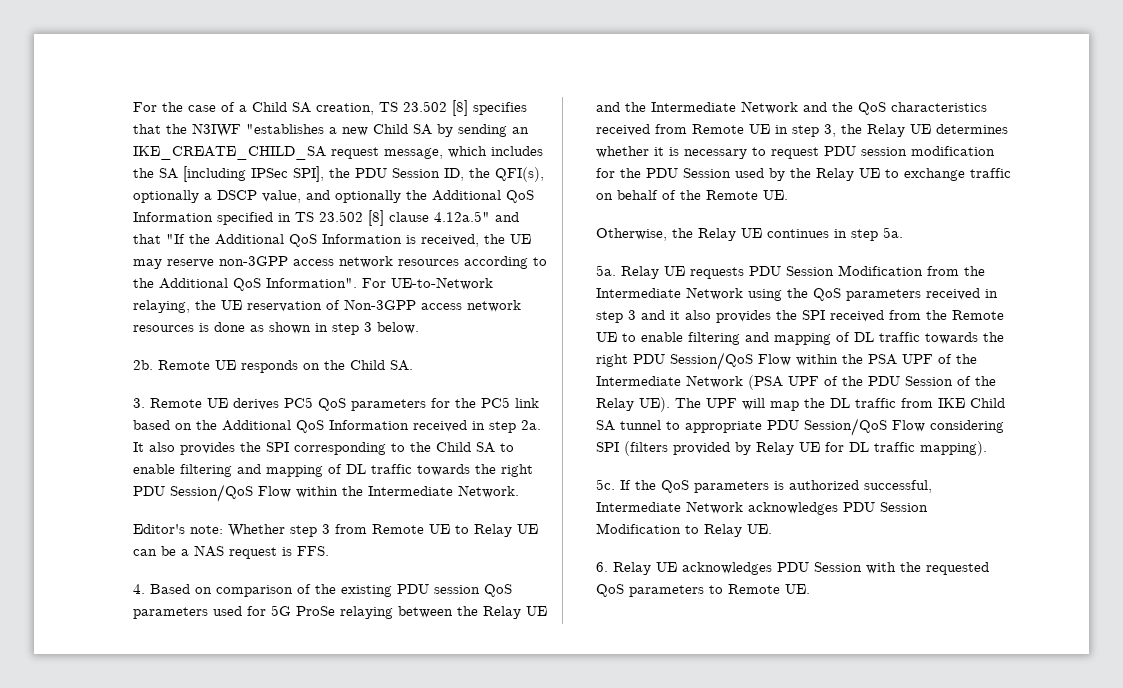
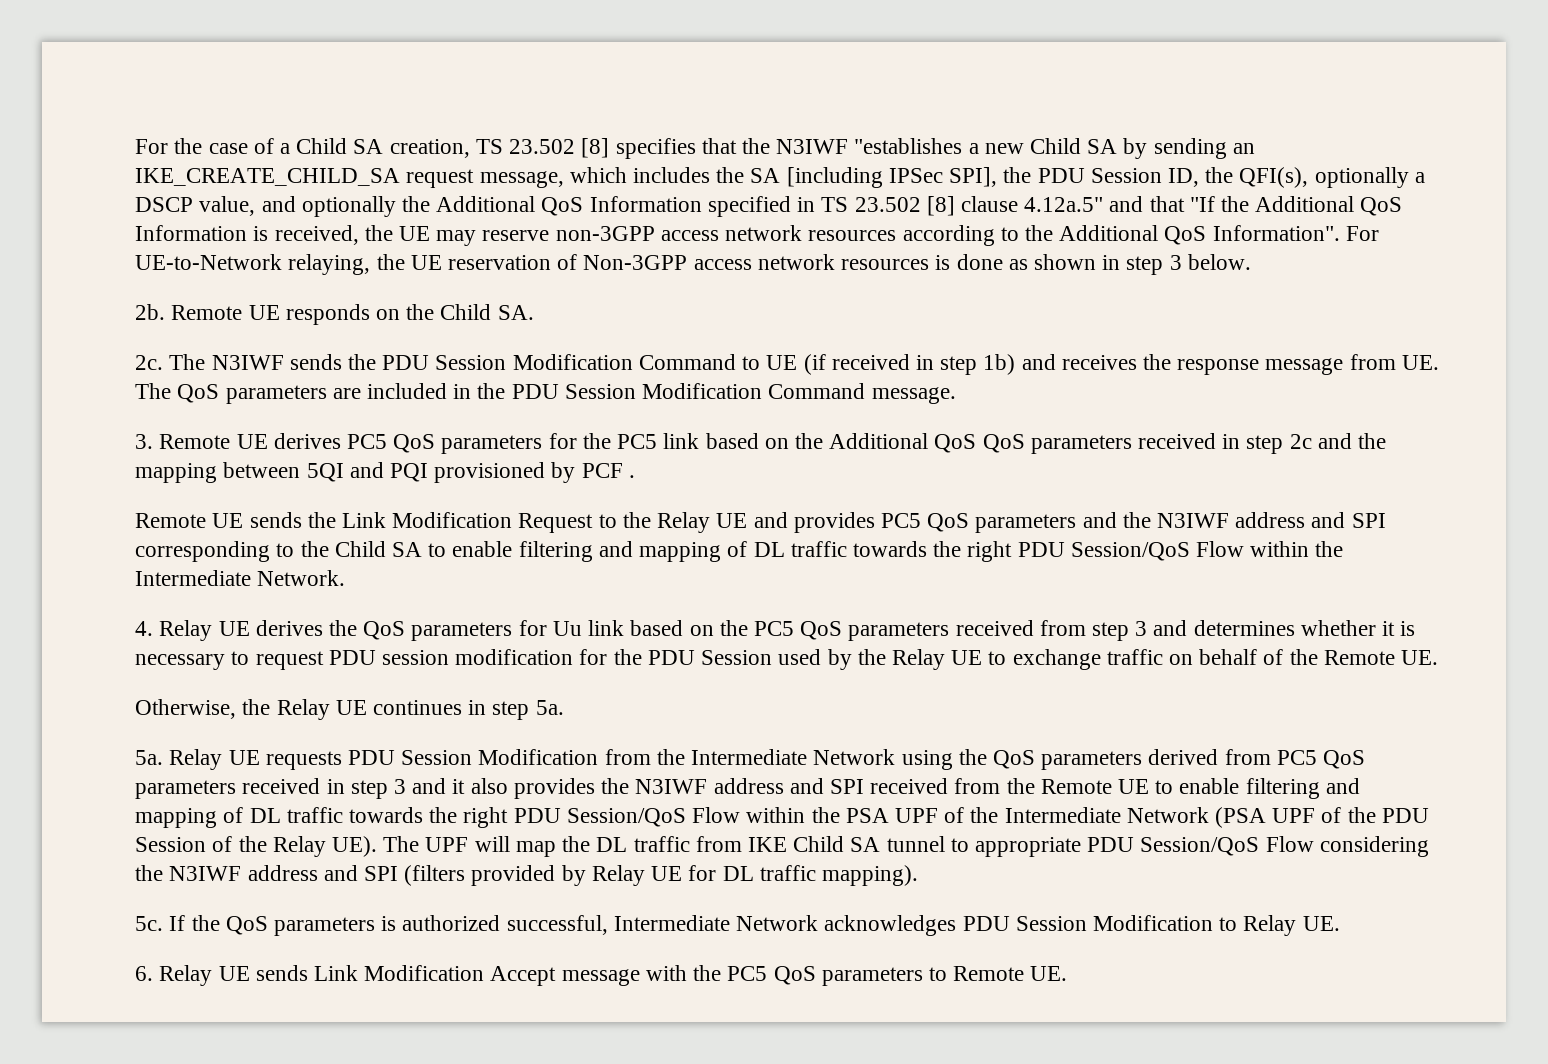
+ 2c. The N3IWF sends the PDU Session Modification Command to UE (if received in step 1b) and receives the response message from UE. The QoS parameters are included in the PDU Session Modification Command message.
- 3. Remote UE derives PC5 QoS parameters for the PC5 link based on the Additional QoS Information received in step 2a. It also provides the SPI corresponding to the Child SA to enable filtering and mapping of DL traffic towards the right PDU Session/QoS Flow within the Intermediate Network.
+ 3. Remote UE derives PC5 QoS parameters for the PC5 link based on the Additional QoS QoS parameters received in step 2c and the mapping between 5QI and PQI provisioned by PCF .
+ Remote UE sends the Link Modification Request to the Relay UE and provides PC5 QoS parameters and the N3IWF address and SPI corresponding to the Child SA to enable filtering and mapping of DL traffic towards the right PDU Session/QoS Flow within the Intermediate Network.
- Editor's note: Whether step 3 from Remote UE to Relay UE can be a NAS request is FFS.
- 4. Based on comparison of the existing PDU session QoS parameters used for 5G ProSe relaying between the Relay UE and the Intermediate Network and the QoS characteristics received from Remote UE in step 3, the Relay UE determines whether it is necessary to request PDU session modification for the PDU Session used by the Relay UE to exchange traffic on behalf of the Remote UE.
+ 4. Relay UE derives the QoS parameters for Uu link based on the PC5 QoS parameters received from step 3 and determines whether it is necessary to request PDU session modification for the PDU Session used by the Relay UE to exchange traffic on behalf of the Remote UE.
- Relay UE requests PDU Session Modification from the Intermediate Network using the QoS parameters received in step 3 and it also provides the SPI received from the Remote UE to enable filtering and mapping of DL traffic towards the right PDU Session/QoS Flow within the PSA UPF of the Intermediate Network (PSA UPF of the PDU Session of the Relay UE). The UPF will map the DL traffic from IKE Child SA tunnel to appropriate PDU Session/QoS Flow considering SPI (filters provided by Relay UE for DL traffic mapping).
+ Relay UE requests PDU Session Modification from the Intermediate Network using the QoS parameters derived from PC5 QoS parameters received in step 3 and it also provides the N3IWF address and SPI received from the Remote UE to enable filtering and mapping of DL traffic towards the right PDU Session/QoS Flow within the PSA UPF of the Intermediate Network (PSA UPF of the PDU Session of the Relay UE). The UPF will map the DL traffic from IKE Child SA tunnel to appropriate PDU Session/QoS Flow considering the N3IWF address and SPI (filters provided by Relay UE for DL traffic mapping).
- 6. Relay UE acknowledges PDU Session with the requested QoS parameters to Remote UE.
+ 6. Relay UE sends Link Modification Accept message with the PC5 QoS parameters to Remote UE.

